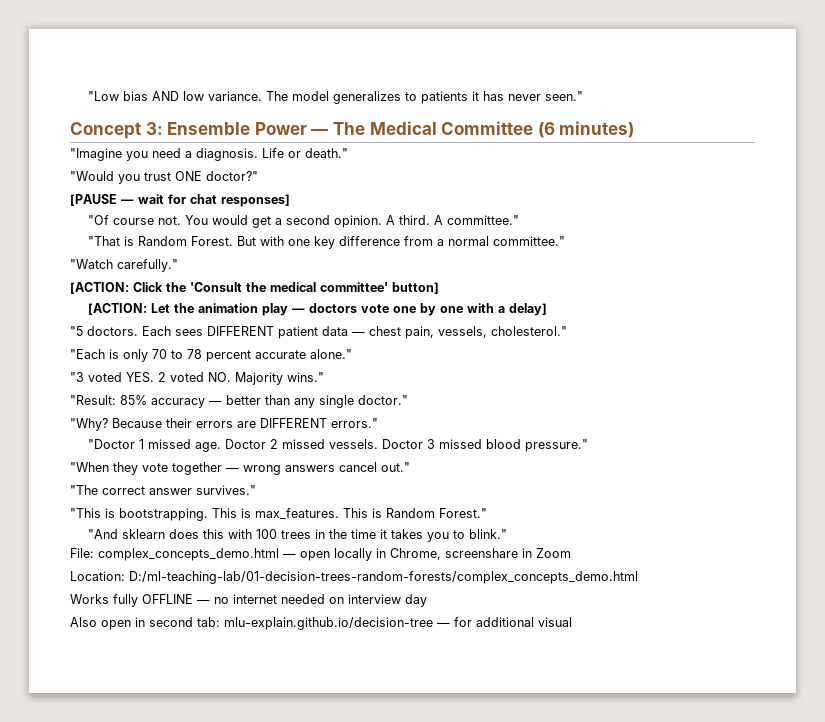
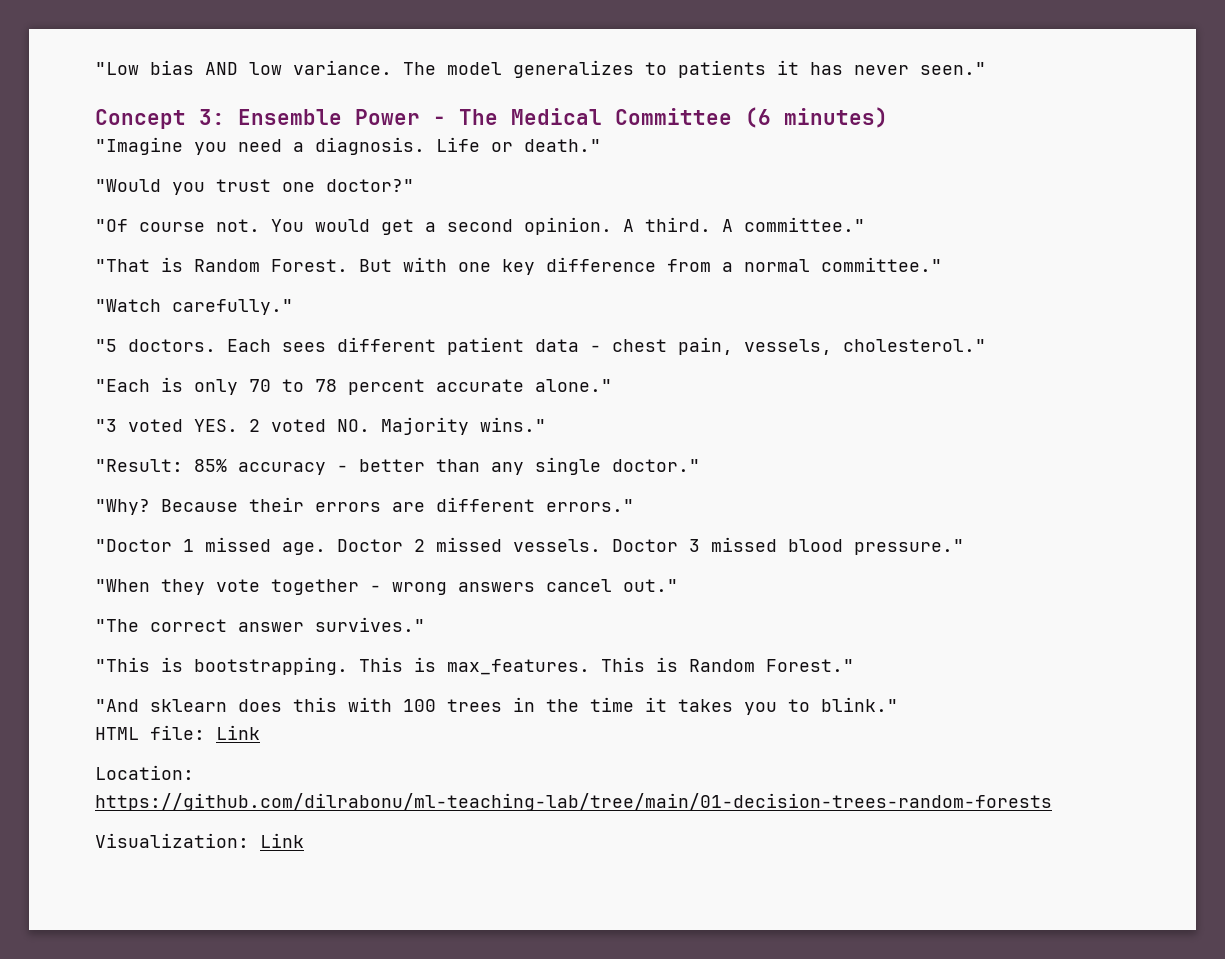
- Concept 3: Ensemble Power — The Medical Committee (6 minutes)
+ Concept 3: Ensemble Power - The Medical Committee (6 minutes)
- "Would you trust ONE doctor?"
+ "Would you trust one doctor?"
- [PAUSE — wait for chat responses]
- [ACTION: Click the 'Consult the medical committee' button]
- [ACTION: Let the animation play — doctors vote one by one with a delay]
- Each sees DIFFERENT patient data — chest pain, vessels, cholesterol."
+ Each sees different patient data - chest pain, vessels, cholesterol."
- "Result: 85% accuracy — better than any single doctor."
+ "Result: 85% accuracy - better than any single doctor."
- Because their errors are DIFFERENT errors."
+ Because their errors are different errors."
- "When they vote together — wrong answers cancel out."
+ "When they vote together - wrong answers cancel out."
- File: complex_concepts_demo.html — open locally in Chrome, screenshare in Zoom
- Location: D:/ml-teaching-lab/01-decision-trees-random-forests/complex_concepts_demo.html
- Works fully OFFLINE — no internet needed on interview day
- Also open in second tab: mlu-explain.github.io/decision-tree — for additional visual
+ HTML file: Link
+ Location: https://github.com/dilrabonu/ml-teaching-lab/tree/main/01-decision-trees-random-forests
+ Visualization: Link

